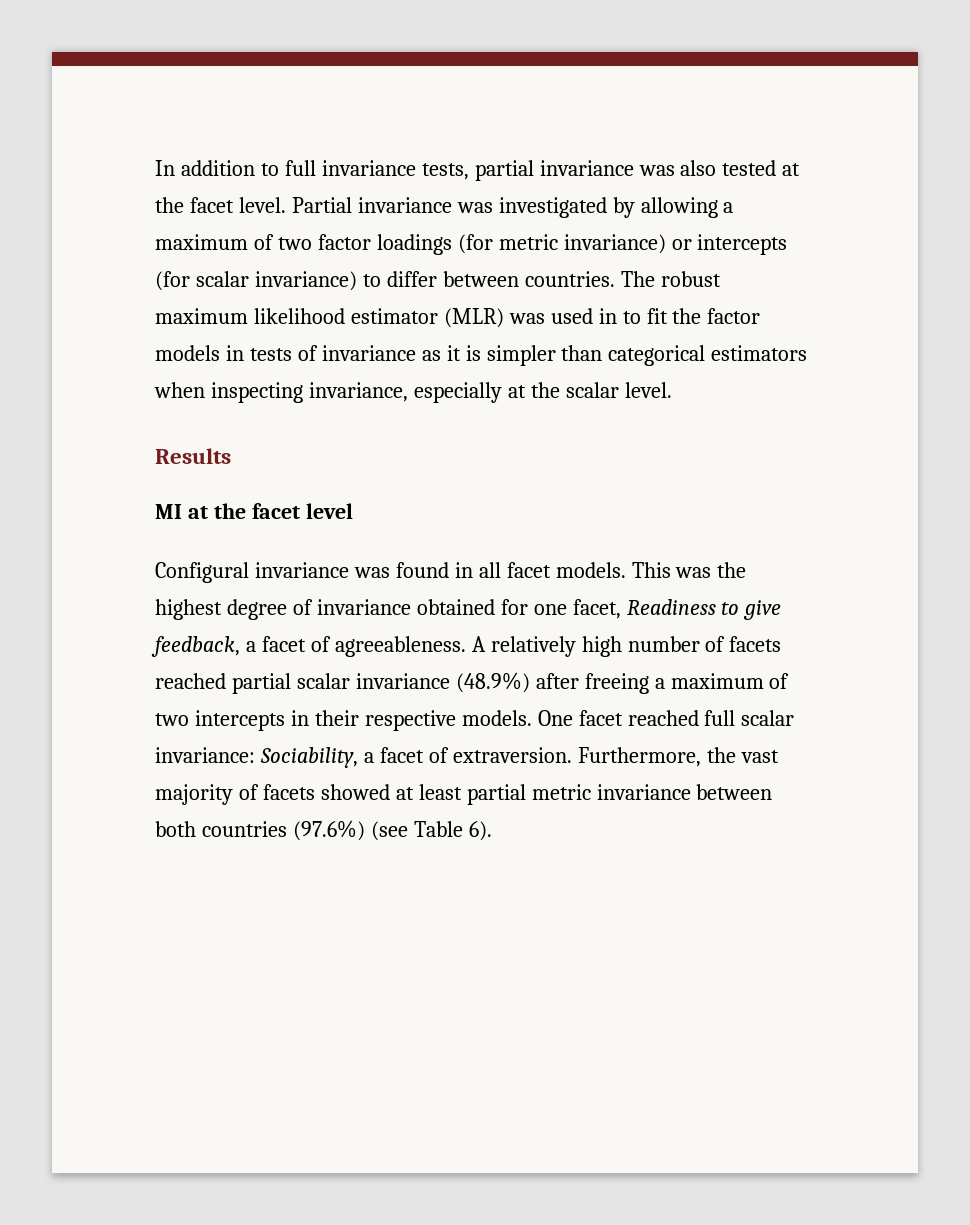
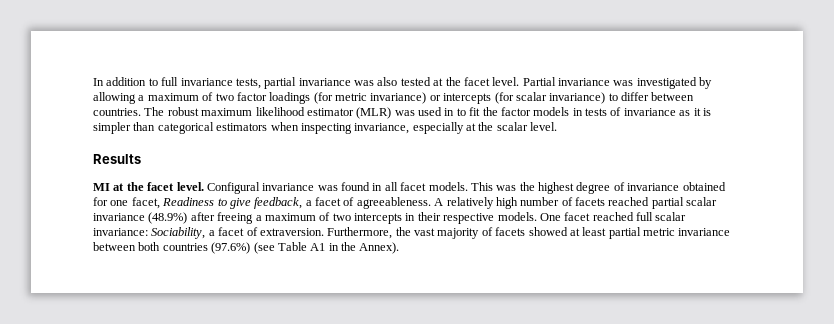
- MI at the facet level
- Configural invariance was found in all facet models.
+ MI at the facet level. Configural invariance was found in all facet models.
- Furthermore, the vast majority of facets showed at least partial metric invariance between both countries (97.6%) (see Table 6).
+ Furthermore, the vast majority of facets showed at least partial metric invariance between both countries (97.6%) (see Table A1 in the Annex).

